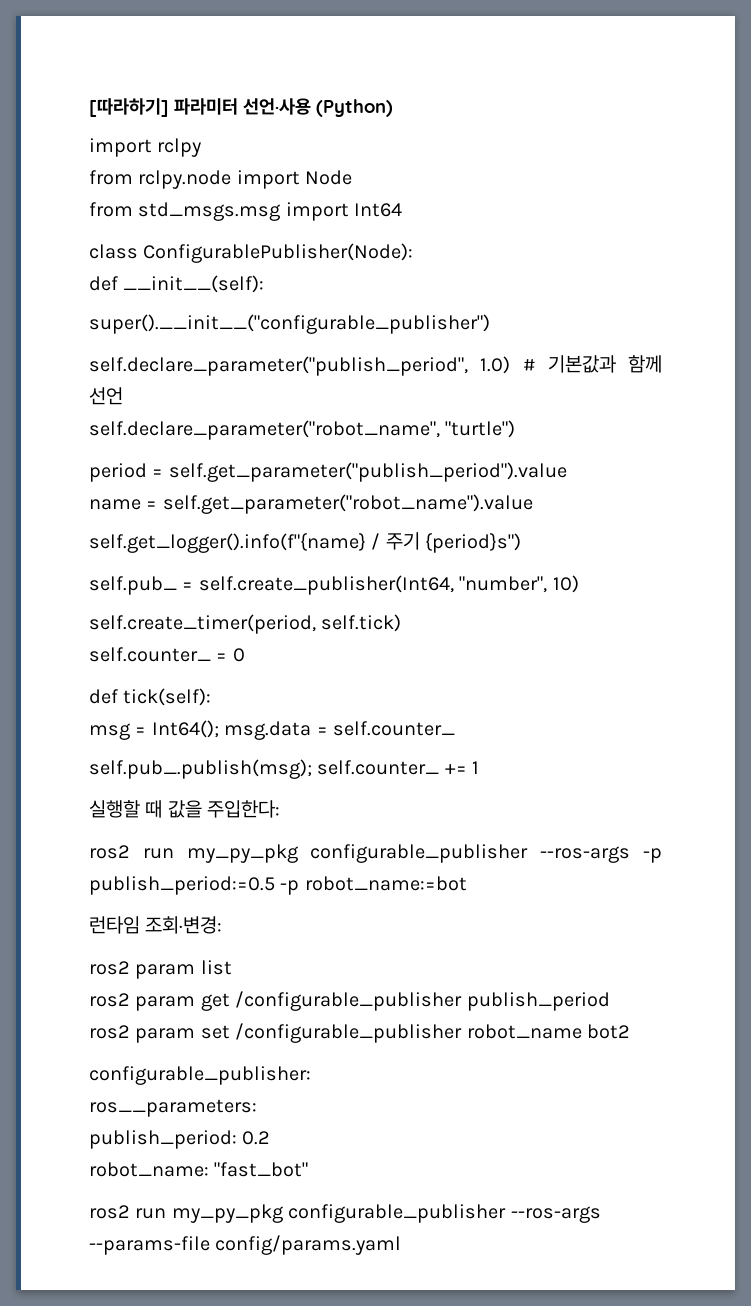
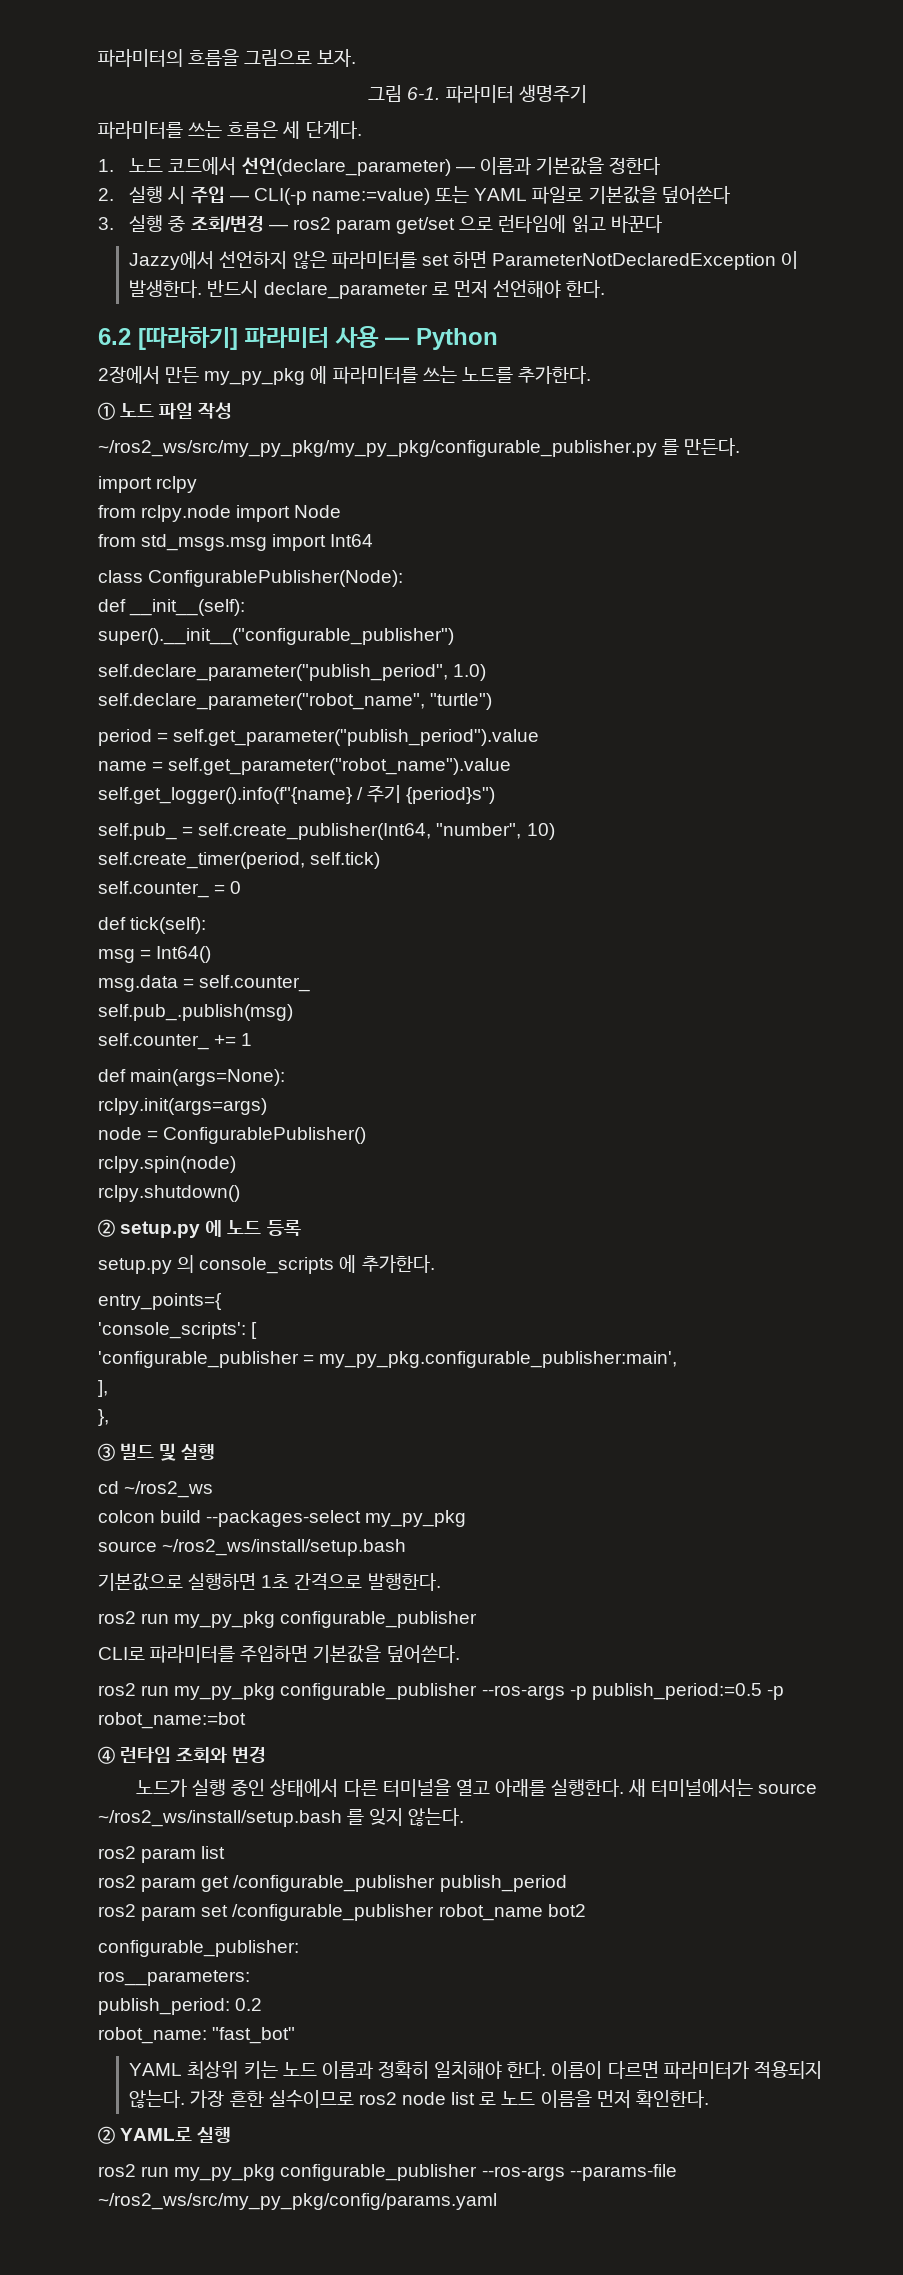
- [따라하기] 파라미터 선언·사용 (Python)
+ 파라미터의 흐름을 그림으로 보자.
+ 그림 6-1. 파라미터 생명주기
+ 파라미터를 쓰는 흐름은 세 단계다.
+ 1. 노드 코드에서 선언(declare_parameter) — 이름과 기본값을 정한다
+ 2. 실행 시 주입 — CLI(-p name:=value) 또는 YAML 파일로 기본값을 덮어쓴다
+ 3. 실행 중 조회/변경 — ros2 param get/set 으로 런타임에 읽고 바꾼다
+ Jazzy에서 선언하지 않은 파라미터를 set 하면 ParameterNotDeclaredException 이 발생한다. 반드시 declare_parameter 로 먼저 선언해야 한다.
+ 6.2 [따라하기] 파라미터 사용 — Python
+ 2장에서 만든 my_py_pkg 에 파라미터를 쓰는 노드를 추가한다.
+ ① 노드 파일 작성
+ ~/ros2_ws/src/my_py_pkg/my_py_pkg/configurable_publisher.py 를 만든다.
- self.declare_parameter("publish_period", 1.0) # 기본값과 함께 선언
+ self.declare_parameter("publish_period", 1.0)
- msg = Int64(); msg.data = self.counter_
+ msg = Int64()
+ msg.data = self.counter_
- self.pub_.publish(msg); self.counter_ += 1
+ self.pub_.publish(msg)
+ self.counter_ += 1
- 실행할 때 값을 주입한다:
+ def main(args=None):
+ rclpy.init(args=args)
+ node = ConfigurablePublisher()
+ rclpy.spin(node)
+ rclpy.shutdown()
+ ② setup.py 에 노드 등록
+ setup.py 의 console_scripts 에 추가한다.
+ entry_points={
+ 'console_scripts': [
+ 'configurable_publisher = my_py_pkg.configurable_publisher:main',
+ ],
+ },
+ ③ 빌드 및 실행
+ cd ~/ros2_ws
+ colcon build --packages-select my_py_pkg
+ source ~/ros2_ws/install/setup.bash
+ 기본값으로 실행하면 1초 간격으로 발행한다.
+ ros2 run my_py_pkg configurable_publisher
+ CLI로 파라미터를 주입하면 기본값을 덮어쓴다.
- 런타임 조회·변경:
+ ④ 런타임 조회와 변경
+ 노드가 실행 중인 상태에서 다른 터미널을 열고 아래를 실행한다. 새 터미널에서는 source ~/ros2_ws/install/setup.bash 를 잊지 않는다.
+ YAML 최상위 키는 노드 이름과 정확히 일치해야 한다. 이름이 다르면 파라미터가 적용되지 않는다. 가장 흔한 실수이므로 ros2 node list 로 노드 이름을 먼저 확인한다.
+ ② YAML로 실행
- ros2 run my_py_pkg configurable_publisher --ros-args --params-file config/params.yaml
+ ros2 run my_py_pkg configurable_publisher --ros-args --params-file ~/ros2_ws/src/my_py_pkg/config/params.yaml

